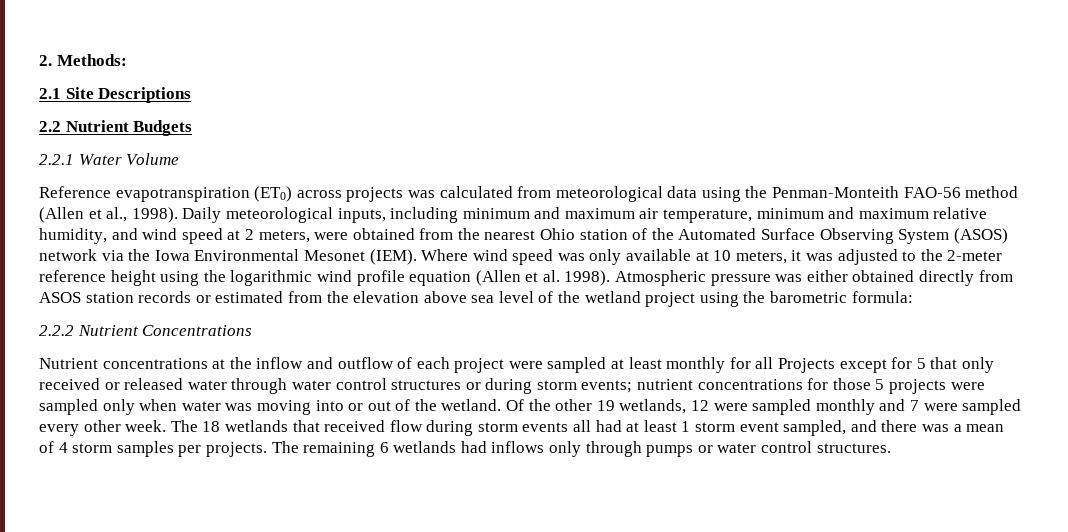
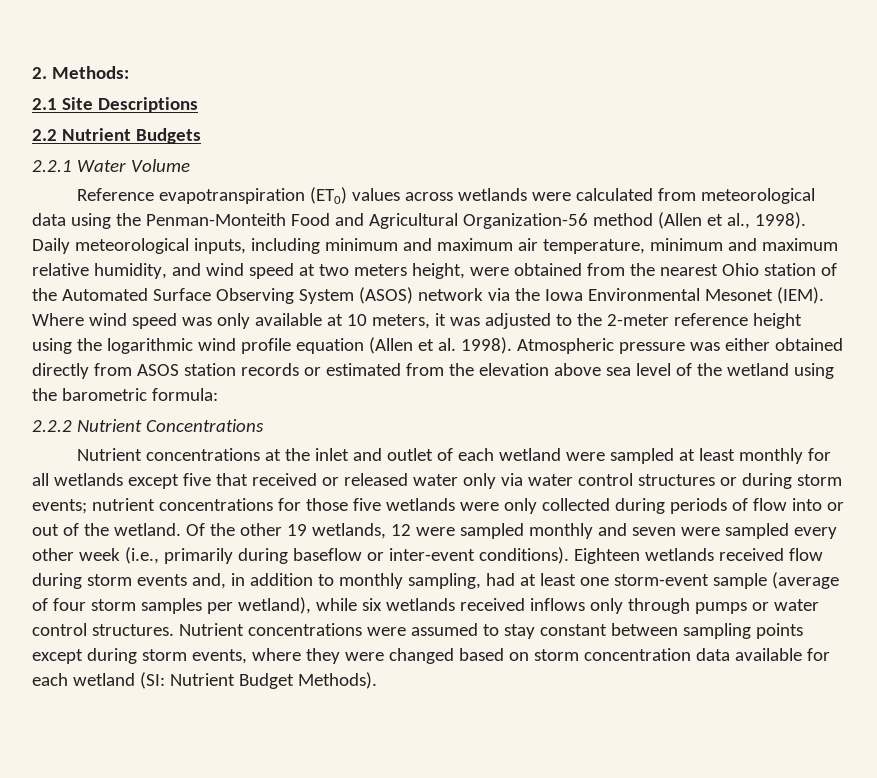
- Reference evapotranspiration (ET0) across projects was calculated from meteorological data using the Penman-Monteith FAO-56 method (Allen et al., 1998).
+ Reference evapotranspiration (ET0) values across wetlands were calculated from meteorological data using the Penman-Monteith Food and Agricultural Organization-56 method (Allen et al., 1998).
- Daily meteorological inputs, including minimum and maximum air temperature, minimum and maximum relative humidity, and wind speed at 2 meters, were obtained from the nearest Ohio station of the Automated Surface Observing System (ASOS) network via the Iowa Environmental Mesonet (IEM).
+ Daily meteorological inputs, including minimum and maximum air temperature, minimum and maximum relative humidity, and wind speed at two meters height, were obtained from the nearest Ohio station of the Automated Surface Observing System (ASOS) network via the Iowa Environmental Mesonet (IEM).
- Atmospheric pressure was either obtained directly from ASOS station records or estimated from the elevation above sea level of the wetland project using the barometric formula:
+ Atmospheric pressure was either obtained directly from ASOS station records or estimated from the elevation above sea level of the wetland using the barometric formula:
- Nutrient concentrations at the inflow and outflow of each project were sampled at least monthly for all Projects except for 5 that only received or released water through water control structures or during storm events; nutrient concentrations for those 5 projects were sampled only when water was moving into or out of the wetland.
+ Nutrient concentrations at the inlet and outlet of each wetland were sampled at least monthly for all wetlands except five that received or released water only via water control structures or during storm events; nutrient concentrations for those five wetlands were only collected during periods of flow into or out of the wetland.
- Of the other 19 wetlands, 12 were sampled monthly and 7 were sampled every other week. The 18 wetlands that received flow during storm events all had at least 1 storm event sampled, and there was a mean of 4 storm samples per projects. The remaining 6 wetlands had inflows only through pumps or water control structures.
+ Of the other 19 wetlands, 12 were sampled monthly and seven were sampled every other week (i.e., primarily during baseflow or inter-event conditions). Eighteen wetlands received flow during storm events and, in addition to monthly sampling, had at least one storm-event sample (average of four storm samples per wetland), while six wetlands received inflows only through pumps or water control structures.
+ Nutrient concentrations were assumed to stay constant between sampling points except during storm events, where they were changed based on storm concentration data available for each wetland (SI: Nutrient Budget Methods).

